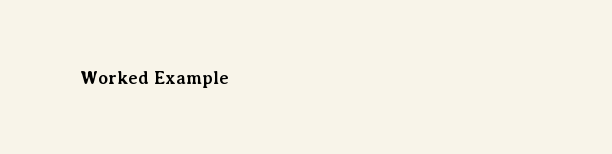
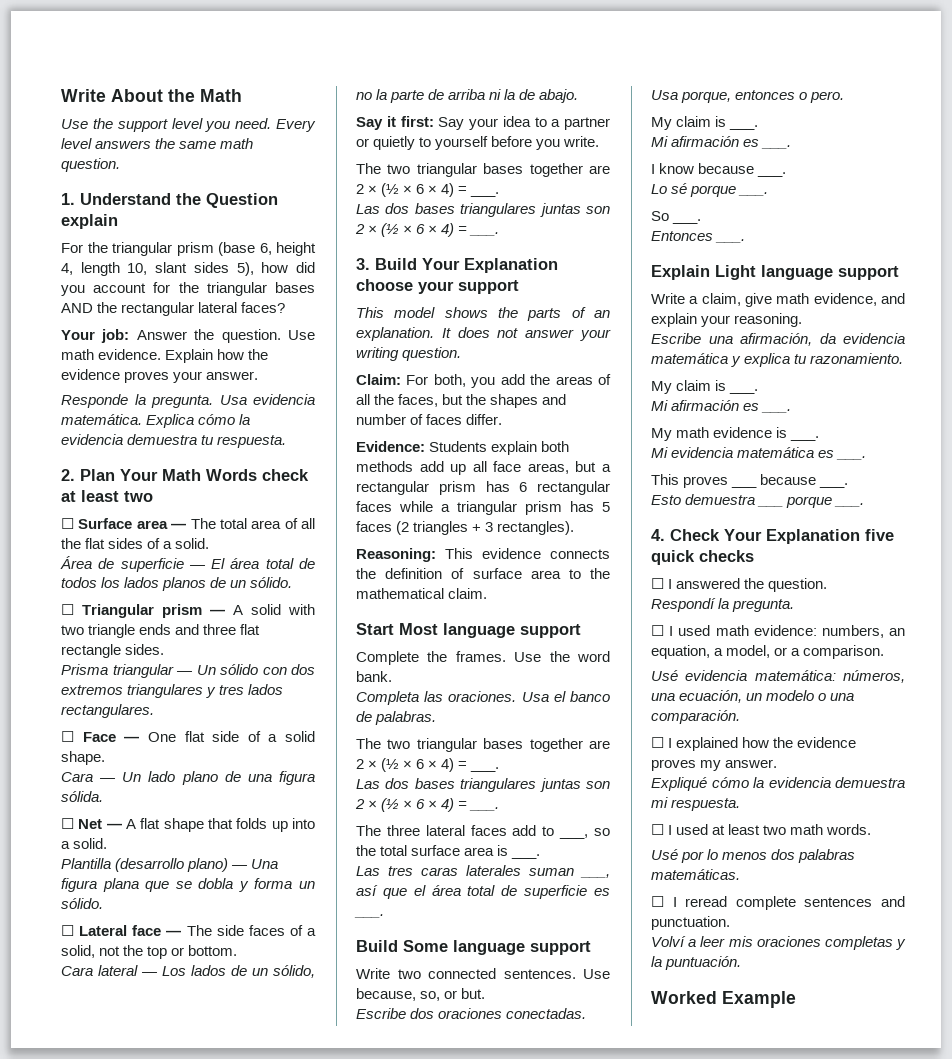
+ Write About the Math
+ Use the support level you need. Every level answers the same math question.
+ 1. Understand the Question explain
+ For the triangular prism (base 6, height 4, length 10, slant sides 5), how did you account for the triangular bases AND the rectangular lateral faces?
+ Your job: Answer the question. Use math evidence. Explain how the evidence proves your answer.
+ Responde la pregunta. Usa evidencia matemática. Explica cómo la evidencia demuestra tu respuesta.
+ 2. Plan Your Math Words check at least two
+ ☐ Surface area — The total area of all the flat sides of a solid.
+ Área de superficie — El área total de todos los lados planos de un sólido.
+ ☐ Triangular prism — A solid with two triangle ends and three flat rectangle sides.
+ Prisma triangular — Un sólido con dos extremos triangulares y tres lados rectangulares.
+ ☐ Face — One flat side of a solid shape.
+ Cara — Un lado plano de una figura sólida.
+ ☐ Net — A flat shape that folds up into a solid.
+ Plantilla (desarrollo plano) — Una figura plana que se dobla y forma un sólido.
+ ☐ Lateral face — The side faces of a solid, not the top or bottom.
+ Cara lateral — Los lados de un sólido, no la parte de arriba ni la de abajo.
+ Say it first: Say your idea to a partner or quietly to yourself before you write.
+ The two triangular bases together are 2 × (½ × 6 × 4) = ___.
+ Las dos bases triangulares juntas son 2 × (½ × 6 × 4) = ___.
+ 3. Build Your Explanation choose your support
+ This model shows the parts of an explanation. It does not answer your writing question.
+ Claim: For both, you add the areas of all the faces, but the shapes and number of faces differ.
+ Evidence: Students explain both methods add up all face areas, but a rectangular prism has 6 rectangular faces while a triangular prism has 5 faces (2 triangles + 3 rectangles).
+ Reasoning: This evidence connects the definition of surface area to the mathematical claim.
+ Start Most language support
+ Complete the frames. Use the word bank.
+ Completa las oraciones. Usa el banco de palabras.
+ The two triangular bases together are 2 × (½ × 6 × 4) = ___.
+ Las dos bases triangulares juntas son 2 × (½ × 6 × 4) = ___.
+ The three lateral faces add to ___, so the total surface area is ___.
+ Las tres caras laterales suman ___, así que el área total de superficie es ___.
+ Build Some language support
+ Write two connected sentences. Use because, so, or but.
+ Escribe dos oraciones conectadas. Usa porque, entonces o pero.
+ My claim is ___.
+ Mi afirmación es ___.
+ I know because ___.
+ Lo sé porque ___.
+ So ___.
+ Entonces ___.
+ Explain Light language support
+ Write a claim, give math evidence, and explain your reasoning.
+ Escribe una afirmación, da evidencia matemática y explica tu razonamiento.
+ My claim is ___.
+ Mi afirmación es ___.
+ My math evidence is ___.
+ Mi evidencia matemática es ___.
+ This proves ___ because ___.
+ Esto demuestra ___ porque ___.
+ 4. Check Your Explanation five quick checks
+ ☐ I answered the question.
+ Respondí la pregunta.
+ ☐ I used math evidence: numbers, an equation, a model, or a comparison.
+ Usé evidencia matemática: números, una ecuación, un modelo o una comparación.
+ ☐ I explained how the evidence proves my answer.
+ Expliqué cómo la evidencia demuestra mi respuesta.
+ ☐ I used at least two math words.
+ Usé por lo menos dos palabras matemáticas.
+ ☐ I reread complete sentences and punctuation.
+ Volví a leer mis oraciones completas y la puntuación.

